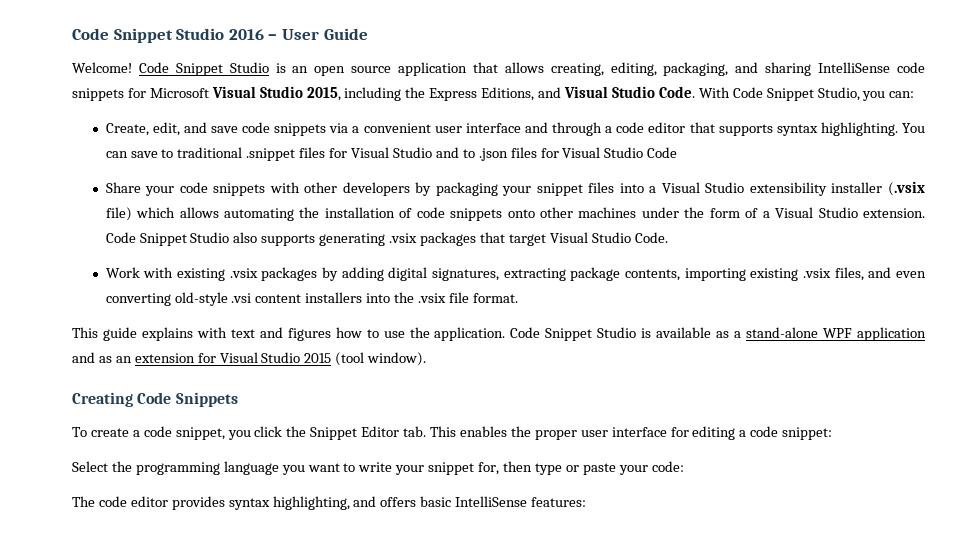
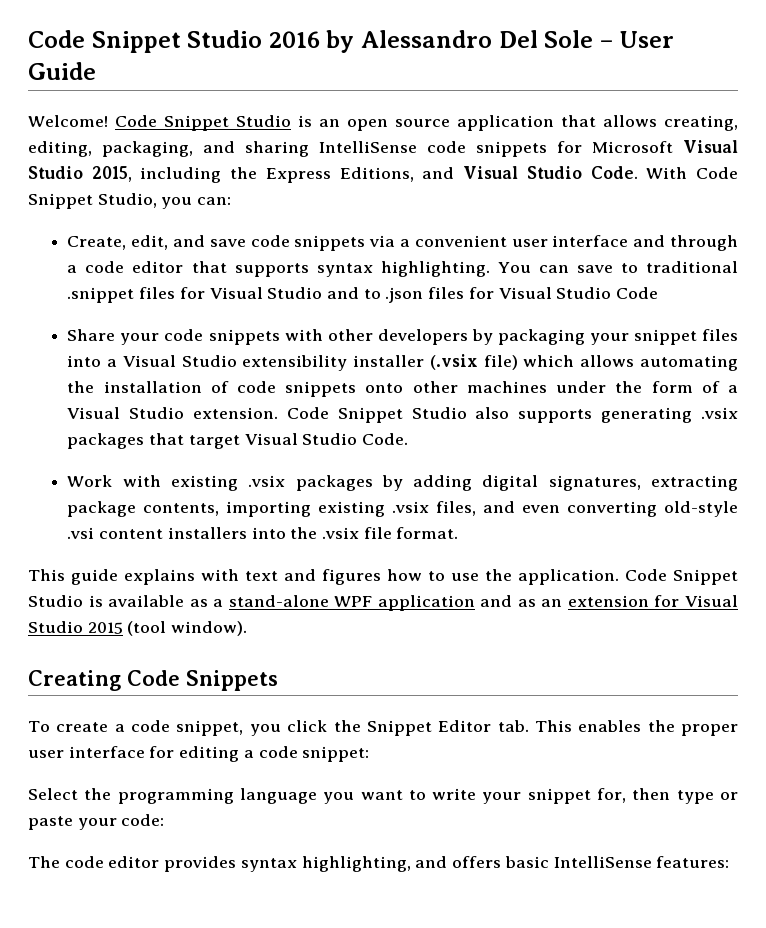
- Code Snippet Studio 2016 – User Guide
+ Code Snippet Studio 2016 by Alessandro Del Sole – User Guide

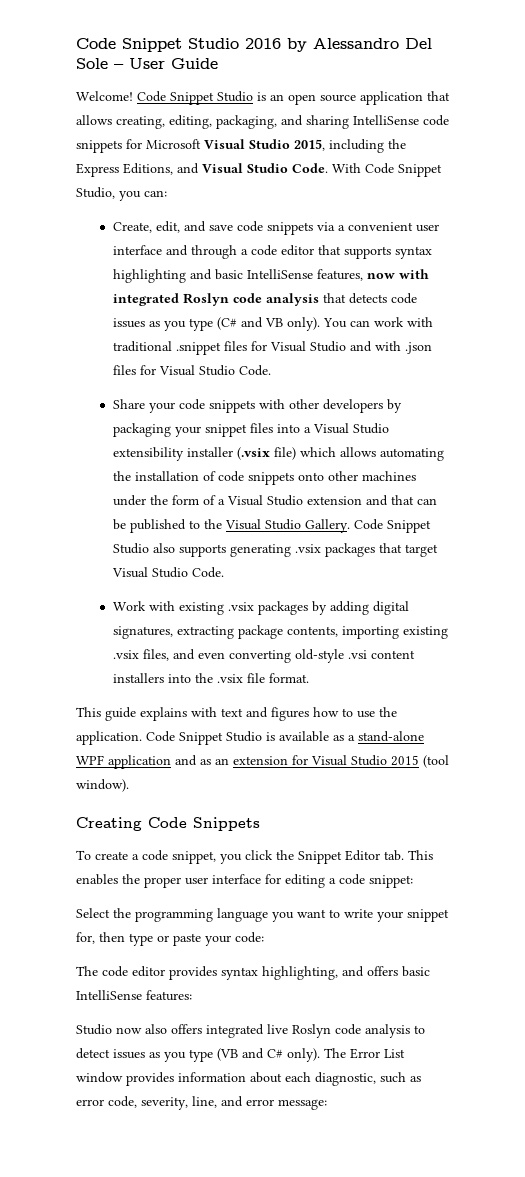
- Create, edit, and save code snippets via a convenient user interface and through a code editor that supports syntax highlighting. You can save to traditional .snippet files for Visual Studio and to .json files for Visual Studio Code
+ Create, edit, and save code snippets via a convenient user interface and through a code editor that supports syntax highlighting and basic IntelliSense features, now with integrated Roslyn code analysis that detects code issues as you type (C# and VB only). You can work with traditional .snippet files for Visual Studio and with .json files for Visual Studio Code.
- Share your code snippets with other developers by packaging your snippet files into a Visual Studio extensibility installer (.vsix file) which allows automating the installation of code snippets onto other machines under the form of a Visual Studio extension.
+ Share your code snippets with other developers by packaging your snippet files into a Visual Studio extensibility installer (.vsix file) which allows automating the installation of code snippets onto other machines under the form of a Visual Studio extension and that can be published to the Visual Studio Gallery.
+ Studio now also offers integrated live Roslyn code analysis to detect issues as you type (VB and C# only). The Error List window provides information about each diagnostic, such as error code, severity, line, and error message:

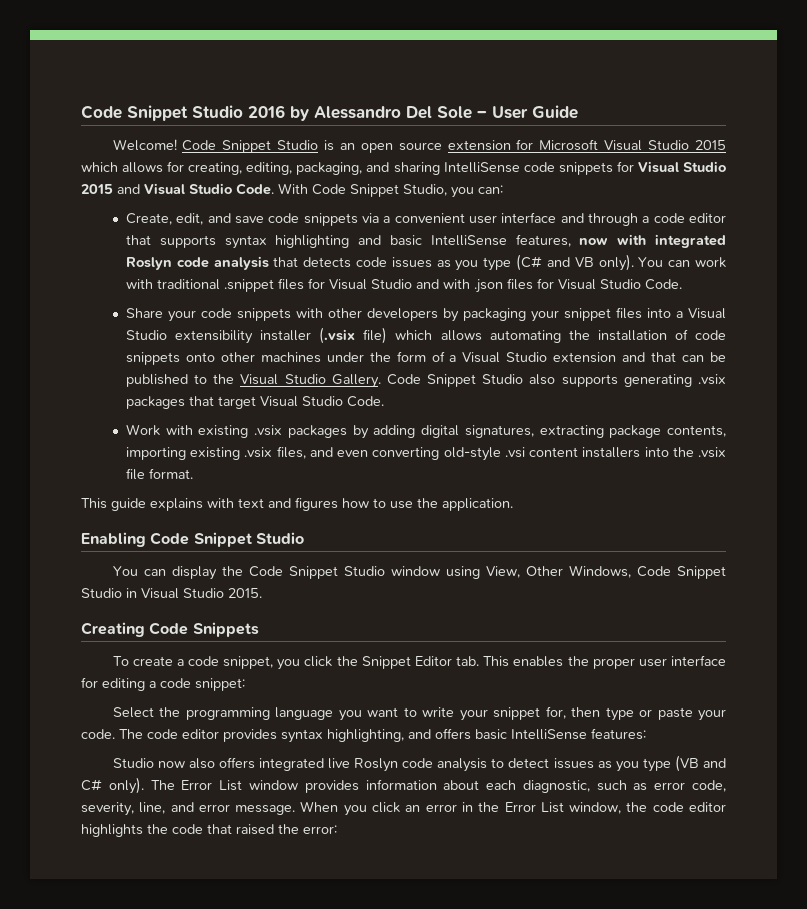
- Code Snippet Studio is an open source application that allows creating, editing, packaging, and sharing IntelliSense code snippets for Microsoft Visual Studio 2015, including the Express Editions, and Visual Studio Code.
+ Code Snippet Studio is an open source extension for Microsoft Visual Studio 2015 which allows for creating, editing, packaging, and sharing IntelliSense code snippets for Visual Studio 2015 and Visual Studio Code.
- This guide explains with text and figures how to use the application. Code Snippet Studio is available as a stand-alone WPF application and as an extension for Visual Studio 2015 (tool window).
+ This guide explains with text and figures how to use the application.
+ Enabling Code Snippet Studio
+ You can display the Code Snippet Studio window using View, Other Windows, Code Snippet Studio in Visual Studio 2015.
- Select the programming language you want to write your snippet for, then type or paste your code:
- The code editor provides syntax highlighting, and offers basic IntelliSense features:
+ Select the programming language you want to write your snippet for, then type or paste your code. The code editor provides syntax highlighting, and offers basic IntelliSense features:
- The Error List window provides information about each diagnostic, such as error code, severity, line, and error message:
+ The Error List window provides information about each diagnostic, such as error code, severity, line, and error message. When you click an error in the Error List window, the code editor highlights the code that raised the error:

